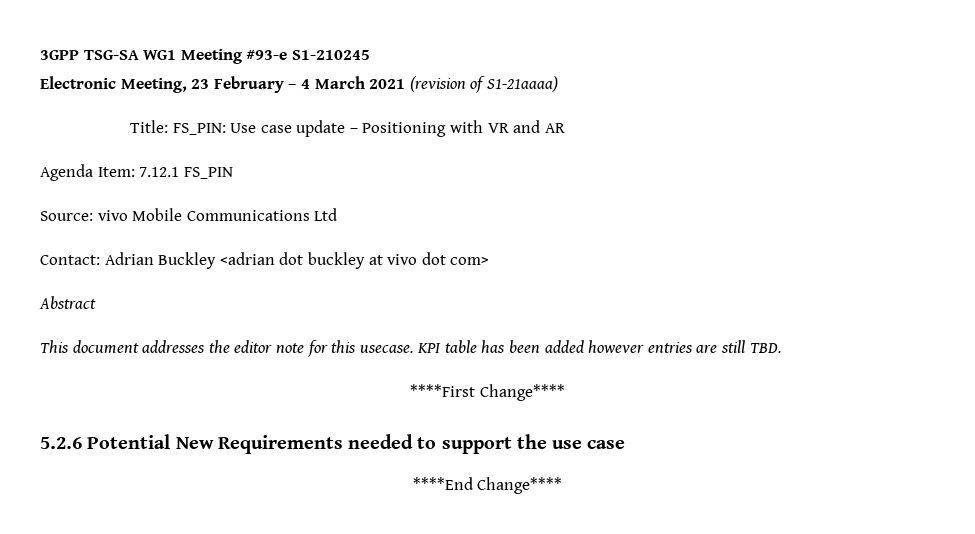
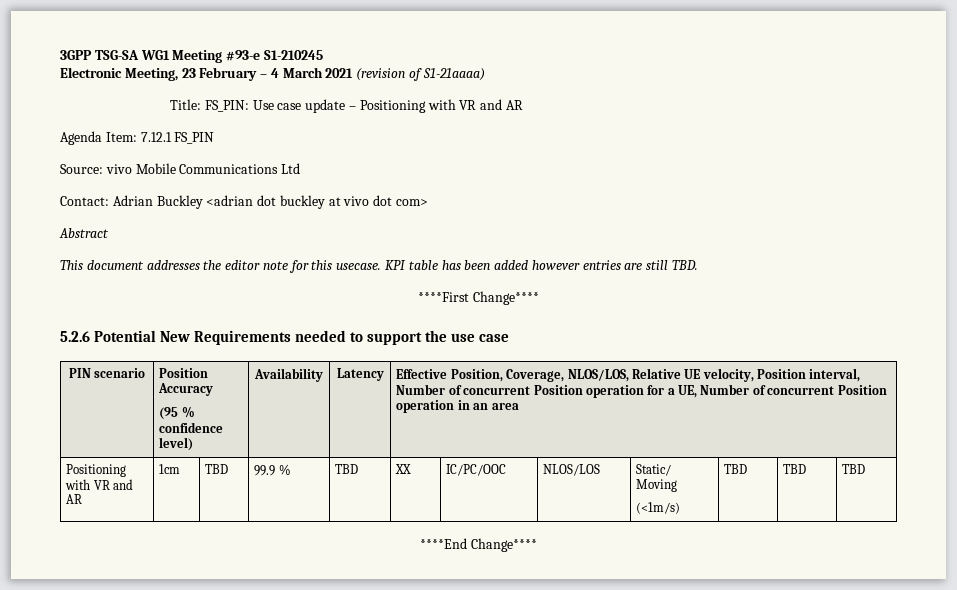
+ PIN scenario | Position Accuracy
+ (95 % confidence level) | Availability | Latency | Effective Position, Coverage, NLOS/LOS, Relative UE velocity, Position interval, Number of concurrent Position operation for a UE, Number of concurrent Position operation in an area
+ Positioning with VR and AR | 1cm | TBD | 99.9 % | TBD | XX | IC/PC/OOC | NLOS/LOS | Static/ Moving
+ (<1m/s) | TBD | TBD | TBD

